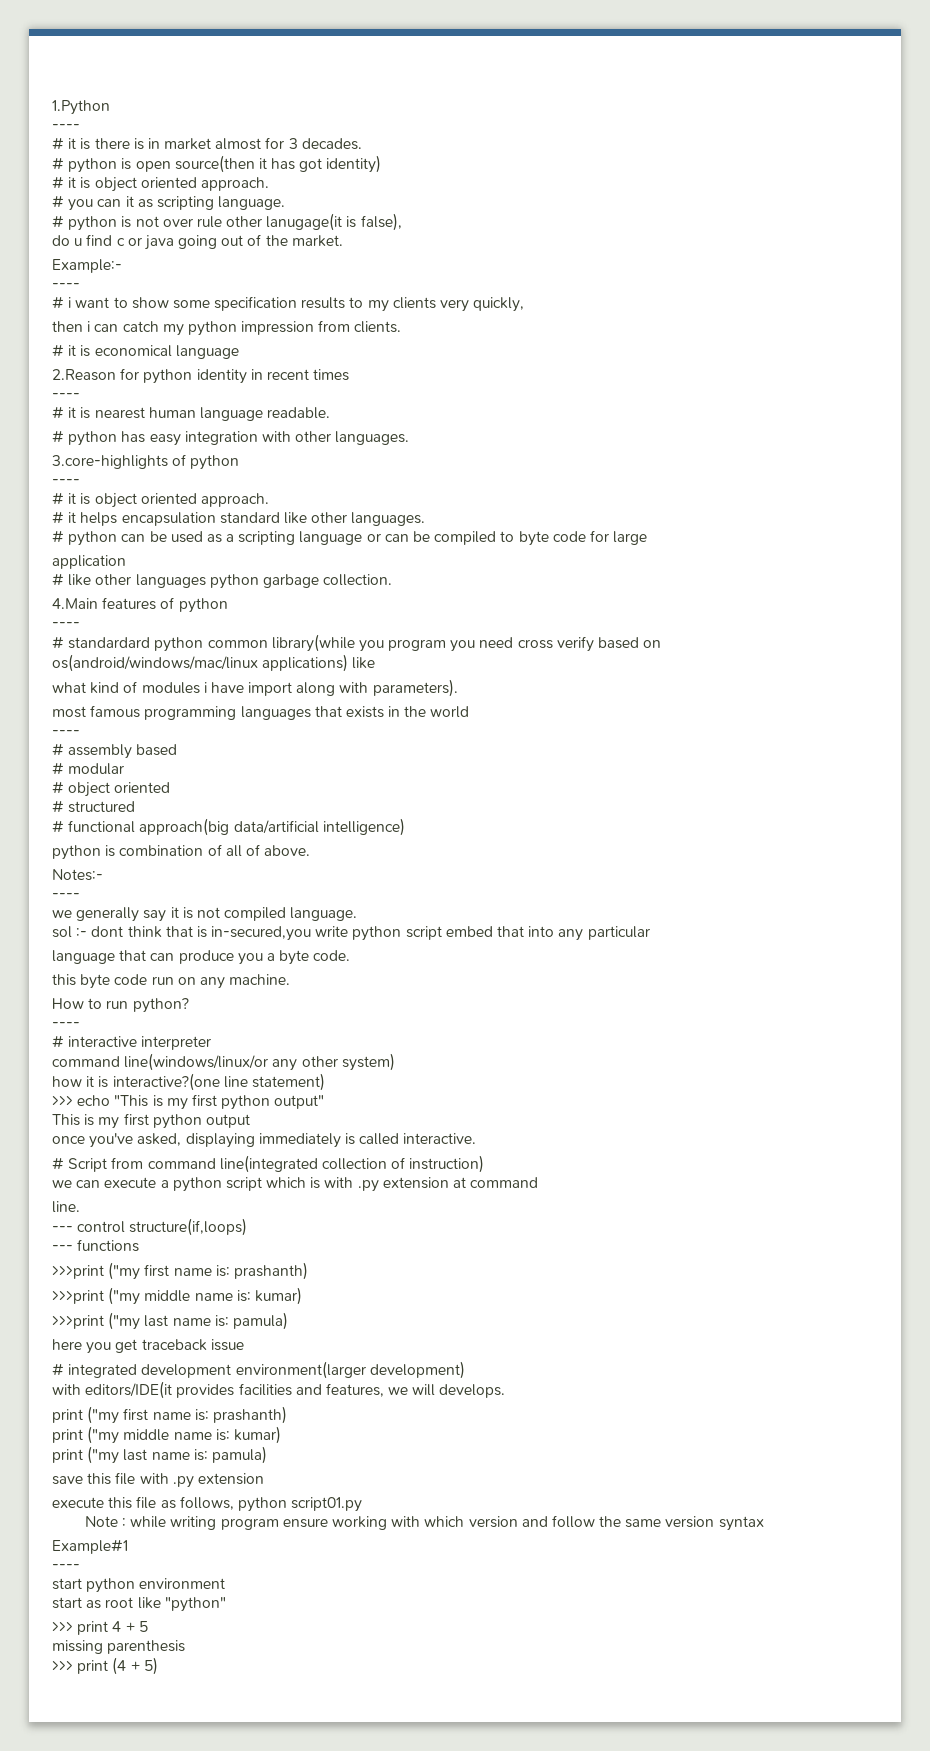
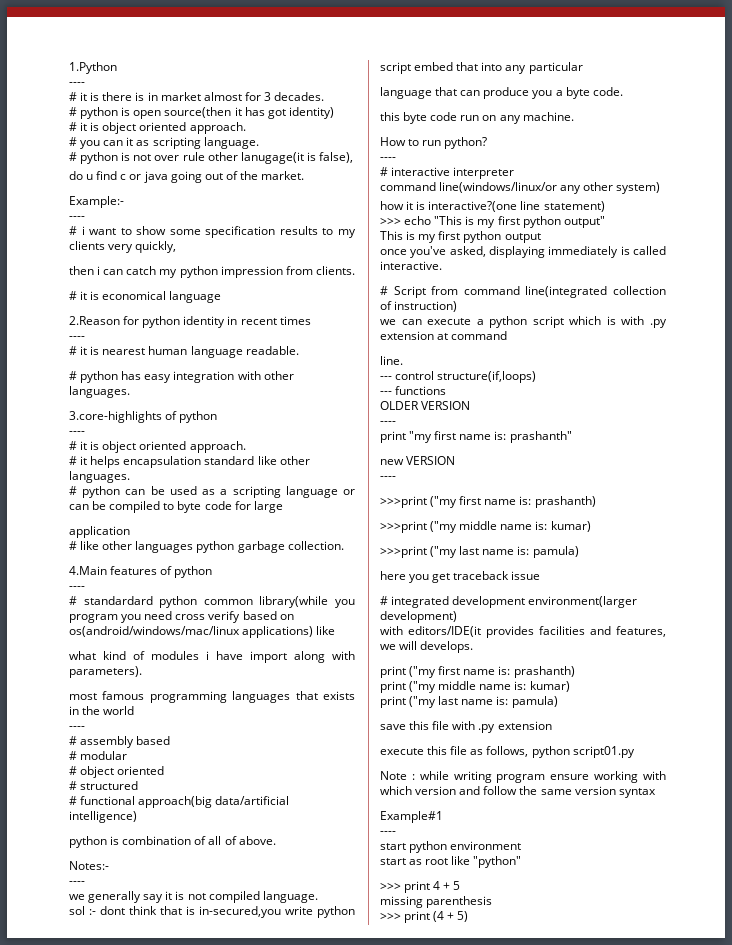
+ OLDER VERSION
+ ----
+ print "my first name is: prashanth"
+ new VERSION
+ ----

